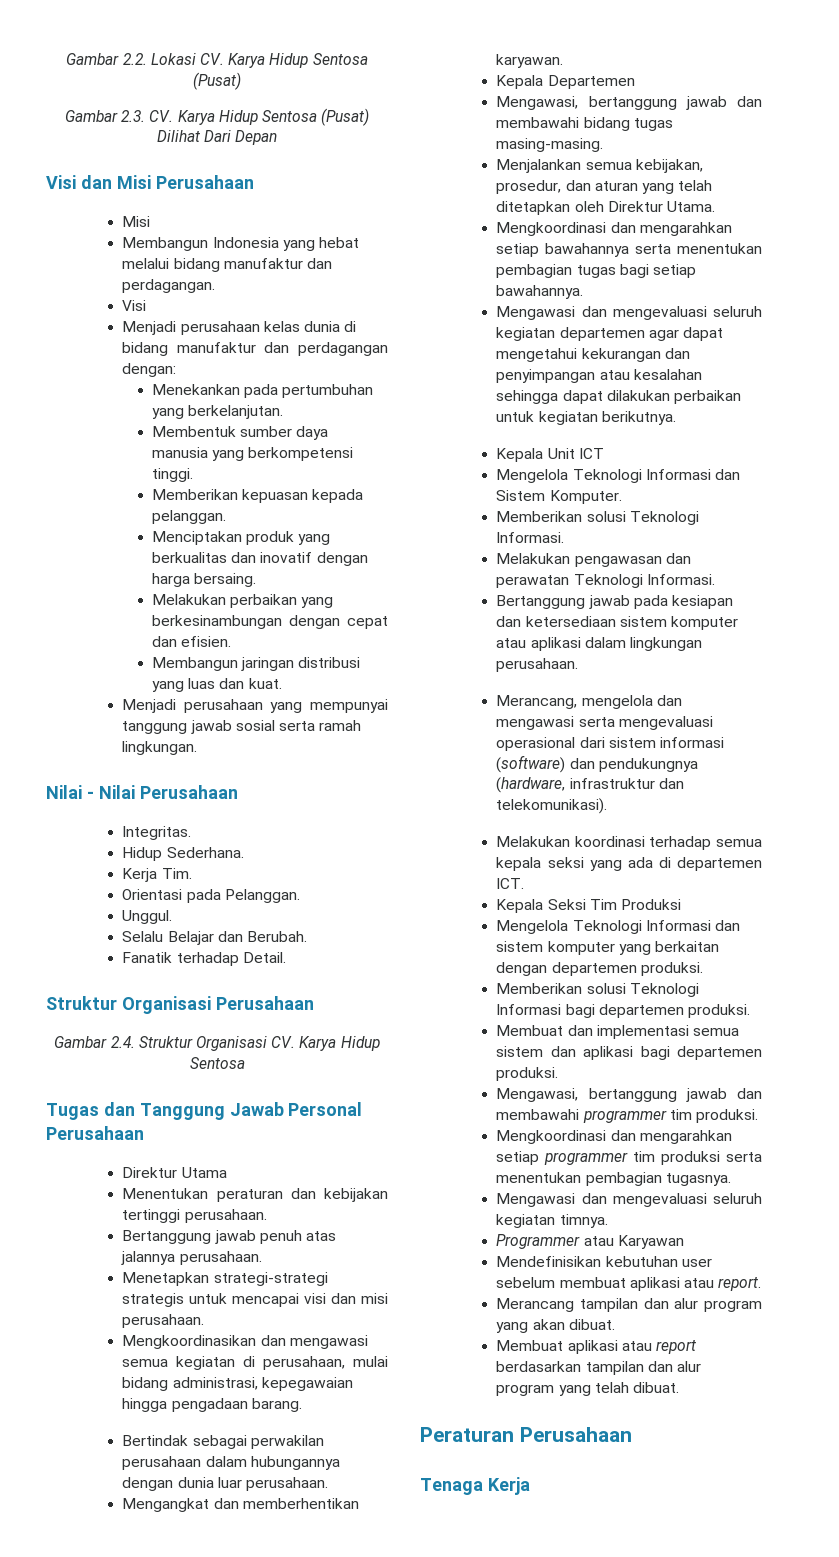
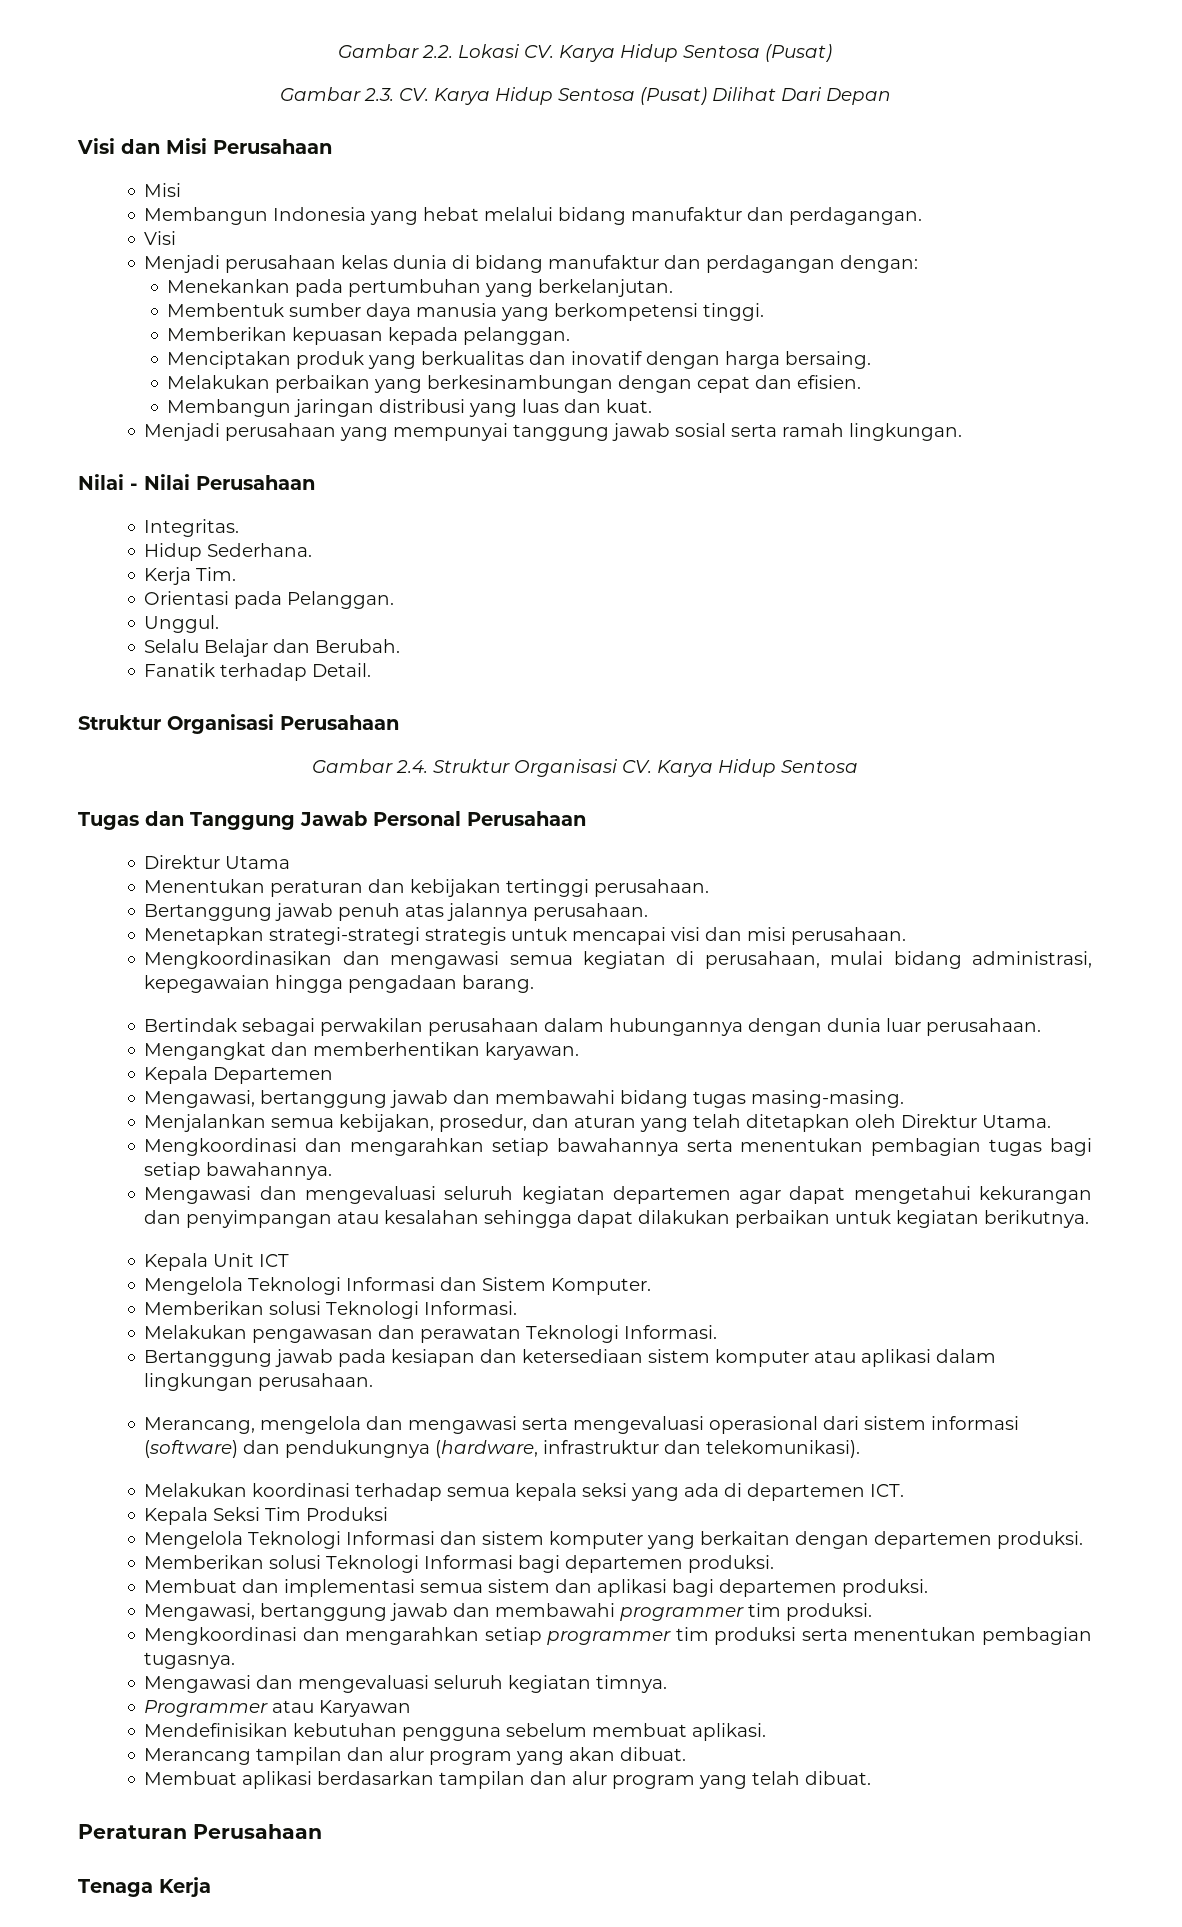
- Mendefinisikan kebutuhan user sebelum membuat aplikasi atau report.
+ Mendefinisikan kebutuhan pengguna sebelum membuat aplikasi.
- Membuat aplikasi atau report berdasarkan tampilan dan alur program yang telah dibuat.
+ Membuat aplikasi berdasarkan tampilan dan alur program yang telah dibuat.

